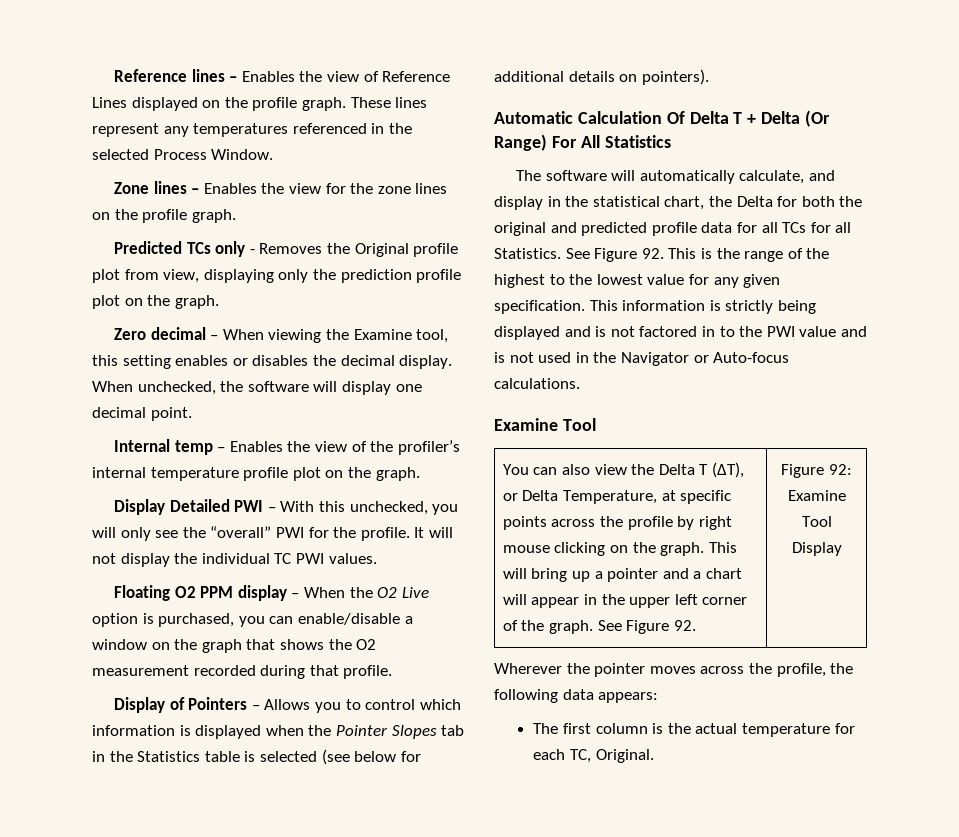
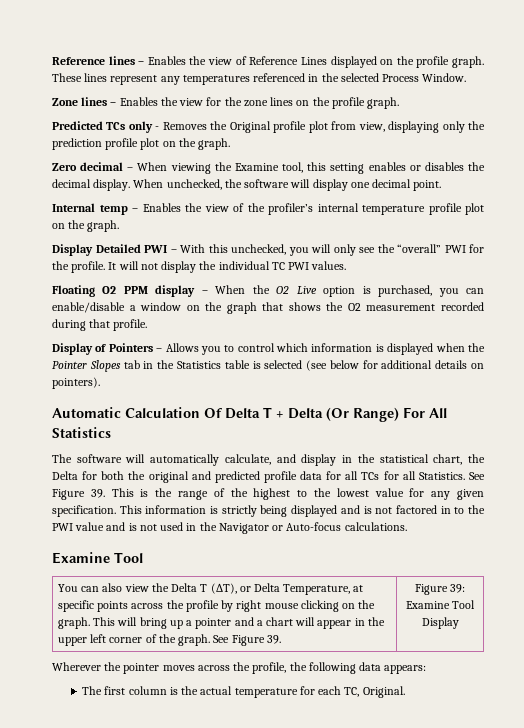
- See Figure 92. This is the range of the highest to the lowest value for any given specification.
+ See Figure 39. This is the range of the highest to the lowest value for any given specification.
- See Figure 92. | Figure 92: Examine Tool Display
+ See Figure 39. | Figure 39: Examine Tool Display

